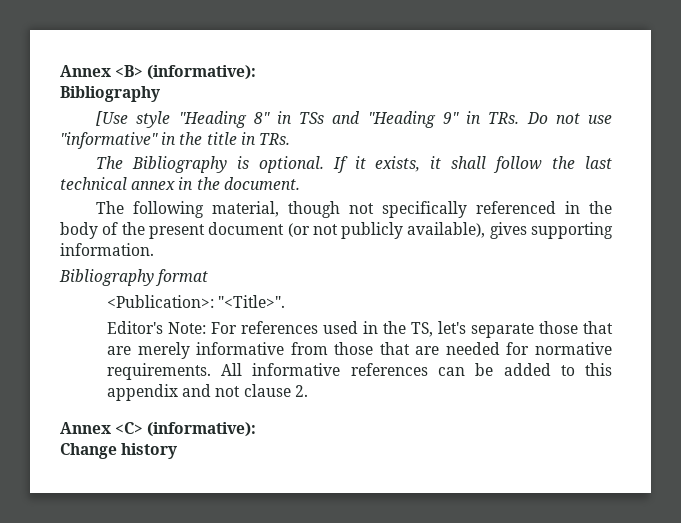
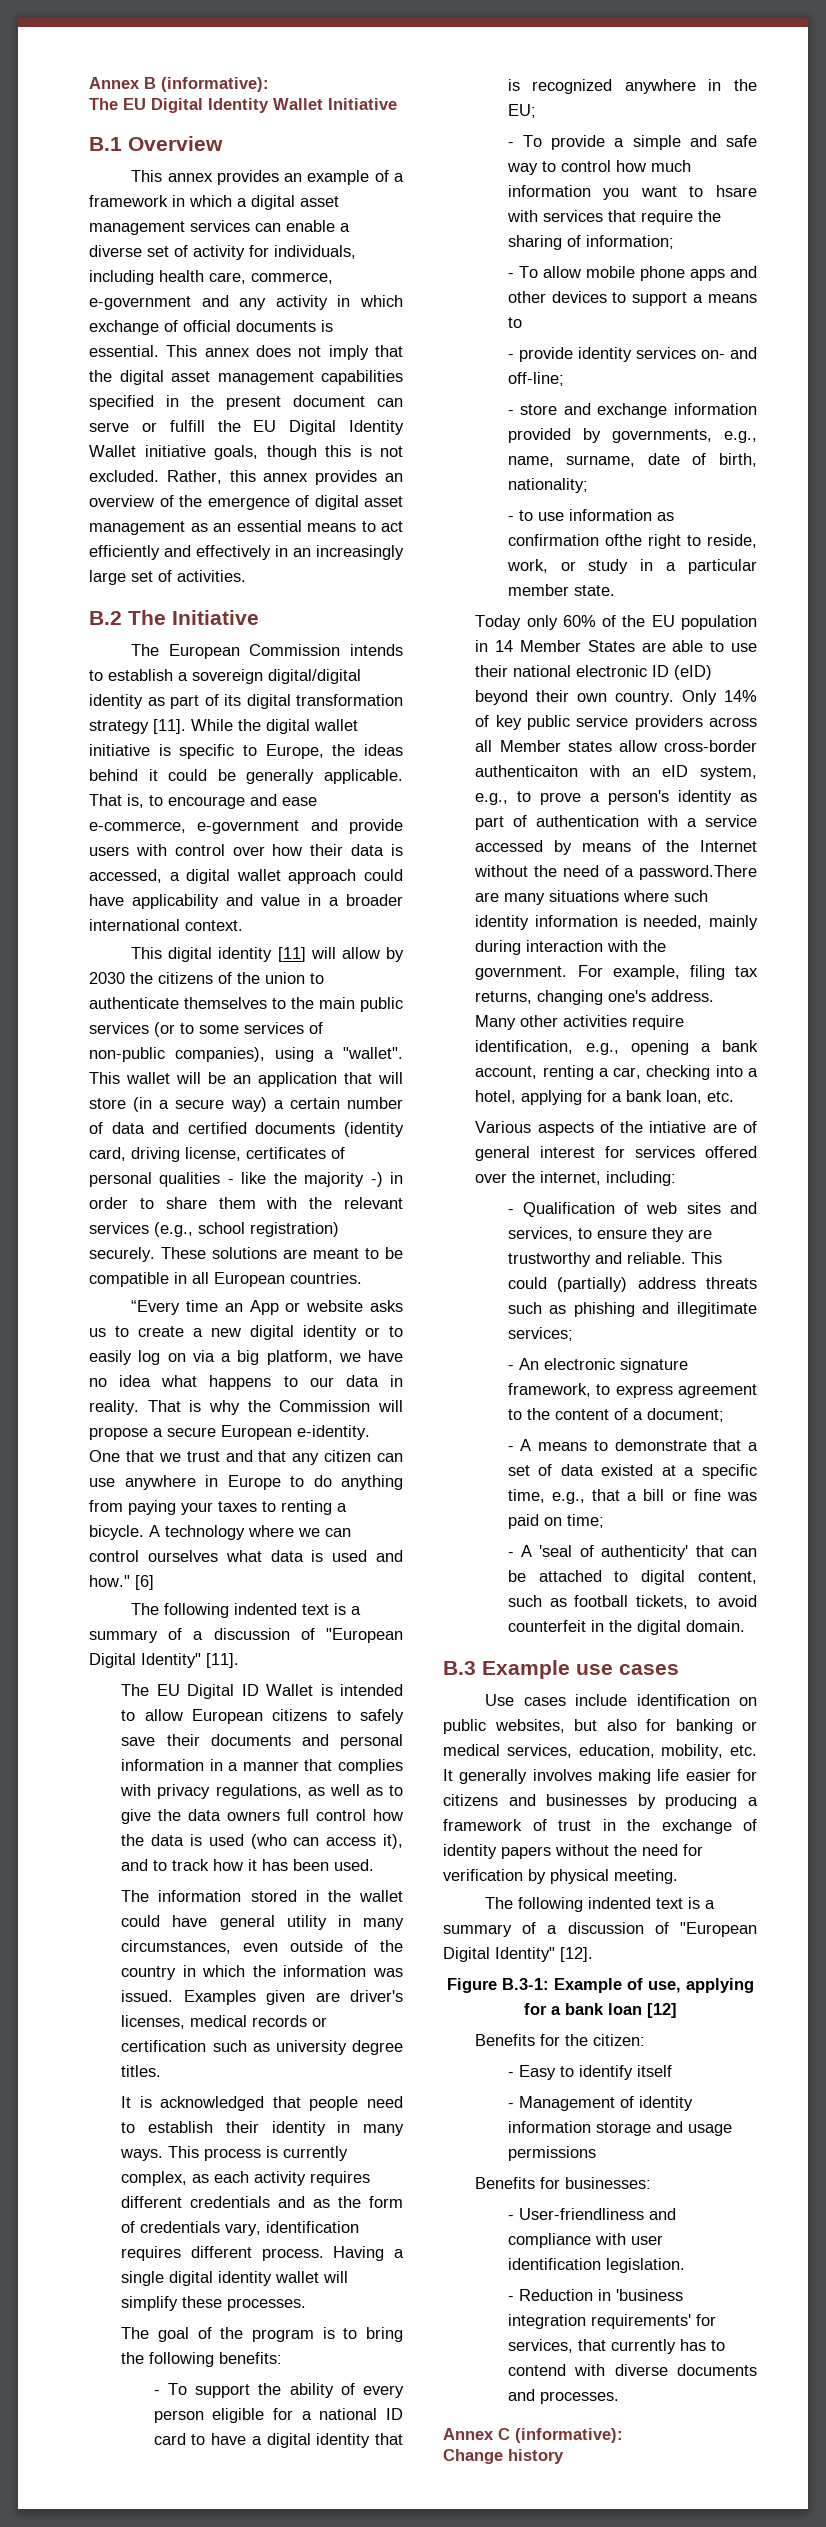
- Annex <B> (informative):
- Bibliography
- [Use style "Heading 8" in TSs and "Heading 9" in TRs. Do not use "informative" in the title in TRs.
- The Bibliography is optional. If it exists, it shall follow the last technical annex in the document.
- The following material, though not specifically referenced in the body of the present document (or not publicly available), gives supporting information.
- Bibliography format
- <Publication>: "<Title>".
- Editor's Note: For references used in the TS, let's separate those that are merely informative from those that are needed for normative requirements. All informative references can be added to this appendix and not clause 2.
- Annex <C> (informative):
+ Annex B (informative):
+ The EU Digital Identity Wallet Initiative
+ B.1 Overview
+ This annex provides an example of a framework in which a digital asset management services can enable a diverse set of activity for individuals, including health care, commerce, e-government and any activity in which exchange of official documents is essential. This annex does not imply that the digital asset management capabilities specified in the present document can serve or fulfill the EU Digital Identity Wallet initiative goals, though this is not excluded. Rather, this annex provides an overview of the emergence of digital asset management as an essential means to act efficiently and effectively in an increasingly large set of activities.
+ B.2 The Initiative
+ The European Commission intends to establish a sovereign digital/digital identity as part of its digital transformation strategy [11]. While the digital wallet initiative is specific to Europe, the ideas behind it could be generally applicable. That is, to encourage and ease e-commerce, e-government and provide users with control over how their data is accessed, a digital wallet approach could have applicability and value in a broader international context.
+ This digital identity [11] will allow by 2030 the citizens of the union to authenticate themselves to the main public services (or to some services of non-public companies), using a "wallet". This wallet will be an application that will store (in a secure way) a certain number of data and certified documents (identity card, driving license, certificates of personal qualities - like the majority -) in order to share them with the relevant services (e.g., school registration) securely. These solutions are meant to be compatible in all European countries.
+ “Every time an App or website asks us to create a new digital identity or to easily log on via a big platform, we have no idea what happens to our data in reality. That is why the Commission will propose a secure European e-identity. One that we trust and that any citizen can use anywhere in Europe to do anything from paying your taxes to renting a bicycle. A technology where we can control ourselves what data is used and how." [6]
+ The following indented text is a summary of a discussion of "European Digital Identity" [11].
+ The EU Digital ID Wallet is intended to allow European citizens to safely save their documents and personal information in a manner that complies with privacy regulations, as well as to give the data owners full control how the data is used (who can access it), and to track how it has been used.
+ The information stored in the wallet could have general utility in many circumstances, even outside of the country in which the information was issued. Examples given are driver's licenses, medical records or certification such as university degree titles.
+ It is acknowledged that people need to establish their identity in many ways. This process is currently complex, as each activity requires different credentials and as the form of credentials vary, identification requires different process. Having a single digital identity wallet will simplify these processes.
+ The goal of the program is to bring the following benefits:
+ - To support the ability of every person eligible for a national ID card to have a digital identity that is recognized anywhere in the EU;
+ - To provide a simple and safe way to control how much information you want to hsare with services that require the sharing of information;
+ - To allow mobile phone apps and other devices to support a means to
+ - provide identity services on- and off-line;
+ - store and exchange information provided by governments, e.g., name, surname, date of birth, nationality;
+ - to use information as confirmation ofthe right to reside, work, or study in a particular member state.
+ Today only 60% of the EU population in 14 Member States are able to use their national electronic ID (eID) beyond their own country. Only 14% of key public service providers across all Member states allow cross-border authenticaiton with an eID system, e.g., to prove a person's identity as part of authentication with a service accessed by means of the Internet without the need of a password.There are many situations where such identity information is needed, mainly during interaction with the government. For example, filing tax returns, changing one's address. Many other activities require identification, e.g., opening a bank account, renting a car, checking into a hotel, applying for a bank loan, etc.
+ Various aspects of the intiative are of general interest for services offered over the internet, including:
+ - Qualification of web sites and services, to ensure they are trustworthy and reliable. This could (partially) address threats such as phishing and illegitimate services;
+ - An electronic signature framework, to express agreement to the content of a document;
+ - A means to demonstrate that a set of data existed at a specific time, e.g., that a bill or fine was paid on time;
+ - A 'seal of authenticity' that can be attached to digital content, such as football tickets, to avoid counterfeit in the digital domain.
+ B.3 Example use cases
+ Use cases include identification on public websites, but also for banking or medical services, education, mobility, etc. It generally involves making life easier for citizens and businesses by producing a framework of trust in the exchange of identity papers without the need for verification by physical meeting.
+ The following indented text is a summary of a discussion of "European Digital Identity" [12].
+ Figure B.3-1: Example of use, applying for a bank loan [12]
+ Benefits for the citizen:
+ - Easy to identify itself
+ - Management of identity information storage and usage permissions
+ Benefits for businesses:
+ - User-friendliness and compliance with user identification legislation.
+ - Reduction in 'business integration requirements' for services, that currently has to contend with diverse documents and processes.
+ Annex C (informative):

